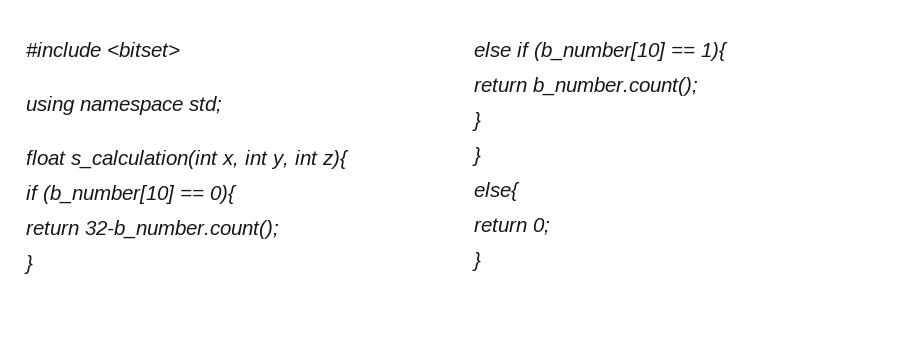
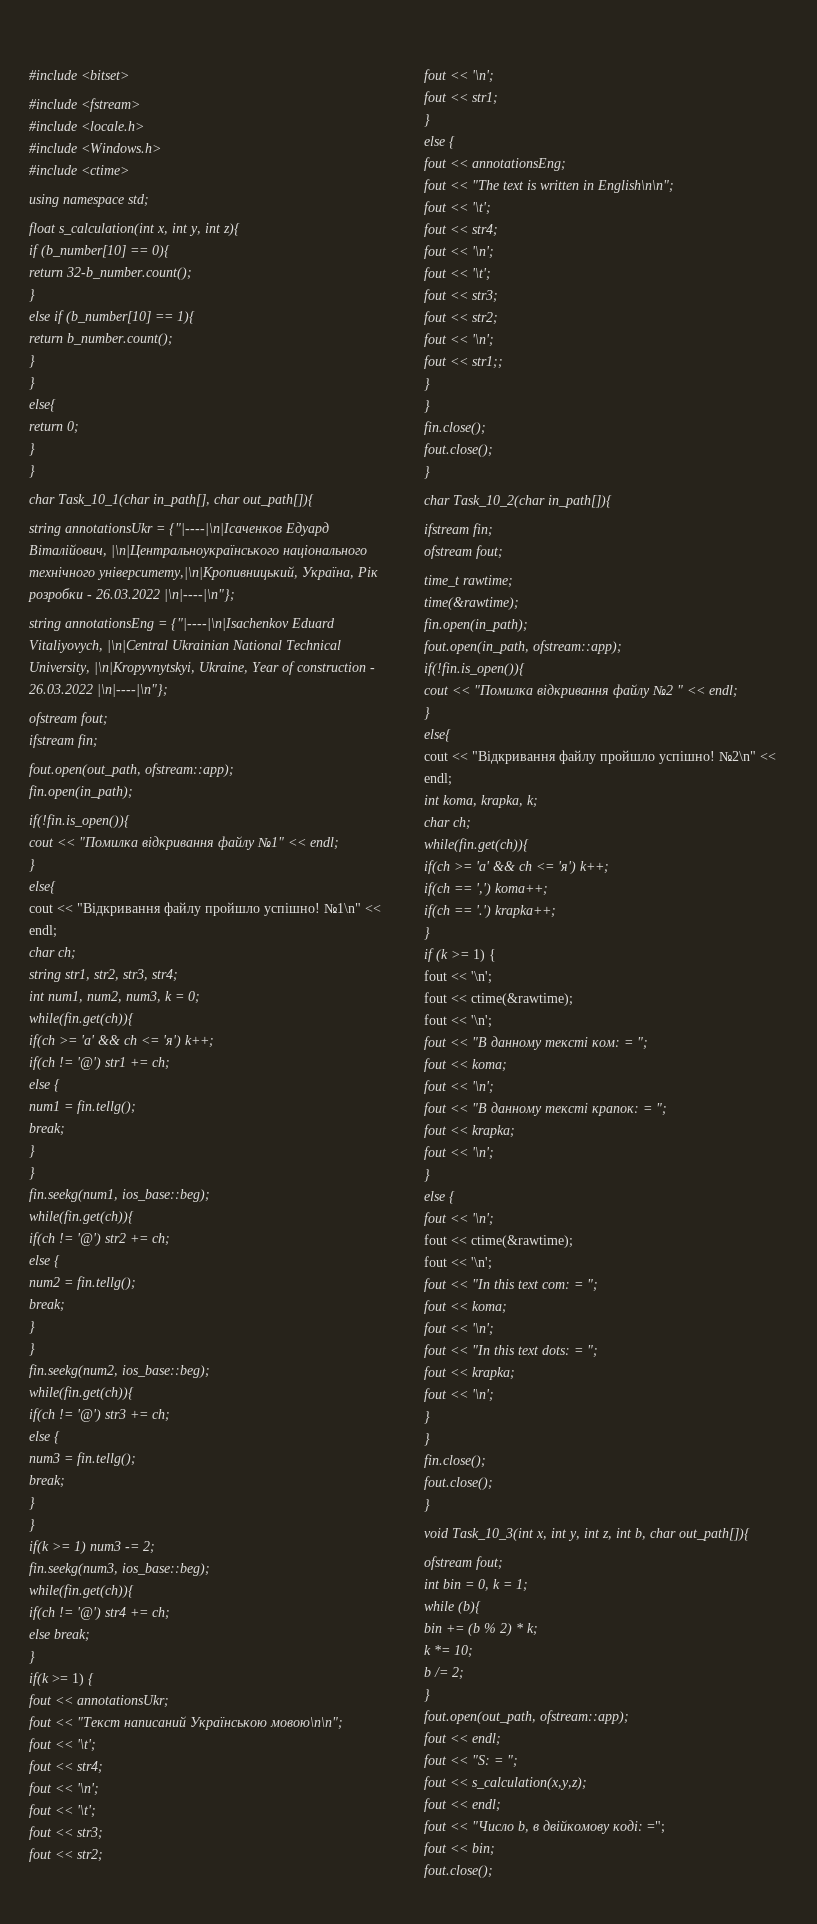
+ #include <fstream>
+ #include <locale.h>
+ #include <Windows.h>
+ #include <ctime>
  return 0;
  }
+ }
+ char Task_10_1(char in_path[], char out_path[]){
+ string annotationsUkr = {"|----|\n|Ісаченков Едуард Віталійович, |\n|Центральноукраїнського національного технічного університету,|\n|Кропивницький, Україна, Рік розробки - 26.03.2022 |\n|----|\n"};
+ string annotationsEng = {"|----|\n|Isachenkov Eduard Vitaliyovych, |\n|Central Ukrainian National Technical University, |\n|Kropyvnytskyi, Ukraine, Year of construction - 26.03.2022 |\n|----|\n"};
+ ofstream fout;
+ ifstream fin;
+ fout.open(out_path, ofstream::app);
+ fin.open(in_path);
+ if(!fin.is_open()){
+ cout << "Помилка вiдкривання файлу №1" << endl;
+ }
+ else{
+ cout << "Вiдкривання файлу пройшло успiшно! №1\n" << endl;
+ char ch;
+ string str1, str2, str3, str4;
+ int num1, num2, num3, k = 0;
+ while(fin.get(ch)){
+ if(ch >= 'а' && ch <= 'я') k++;
+ if(ch != '@') str1 += ch;
+ else {
+ num1 = fin.tellg();
+ break;
+ }
+ }
+ fin.seekg(num1, ios_base::beg);
+ while(fin.get(ch)){
+ if(ch != '@') str2 += ch;
+ else {
+ num2 = fin.tellg();
+ break;
+ }
+ }
+ fin.seekg(num2, ios_base::beg);
+ while(fin.get(ch)){
+ if(ch != '@') str3 += ch;
+ else {
+ num3 = fin.tellg();
+ break;
+ }
+ }
+ if(k >= 1) num3 -= 2;
+ fin.seekg(num3, ios_base::beg);
+ while(fin.get(ch)){
+ if(ch != '@') str4 += ch;
+ else break;
+ }
+ if(k >= 1) {
+ fout << annotationsUkr;
+ fout << "Текст написаний Українською мовою\n\n";
+ fout << '\t';
+ fout << str4;
+ fout << '\n';
+ fout << '\t';
+ fout << str3;
+ fout << str2;
+ fout << '\n';
+ fout << str1;
+ }
+ else {
+ fout << annotationsEng;
+ fout << "The text is written in English\n\n";
+ fout << '\t';
+ fout << str4;
+ fout << '\n';
+ fout << '\t';
+ fout << str3;
+ fout << str2;
+ fout << '\n';
+ fout << str1;;
+ }
+ }
+ fin.close();
+ fout.close();
+ }
+ char Task_10_2(char in_path[]){
+ ifstream fin;
+ ofstream fout;
+ time_t rawtime;
+ time(&rawtime);
+ fin.open(in_path);
+ fout.open(in_path, ofstream::app);
+ if(!fin.is_open()){
+ cout << "Помилка вiдкривання файлу №2 " << endl;
+ }
+ else{
+ cout << "Вiдкривання файлу пройшло успiшно! №2\n" << endl;
+ int koma, krapka, k;
+ char ch;
+ while(fin.get(ch)){
+ if(ch >= 'а' && ch <= 'я') k++;
+ if(ch == ',') koma++;
+ if(ch == '.') krapka++;
+ }
+ if (k >= 1) {
+ fout << '\n';
+ fout << ctime(&rawtime);
+ fout << '\n';
+ fout << "В данному тексті ком: = ";
+ fout << koma;
+ fout << '\n';
+ fout << "В данному тексті крапок: = ";
+ fout << krapka;
+ fout << '\n';
+ }
+ else {
+ fout << '\n';
+ fout << ctime(&rawtime);
+ fout << '\n';
+ fout << "In this text com: = ";
+ fout << koma;
+ fout << '\n';
+ fout << "In this text dots: = ";
+ fout << krapka;
+ fout << '\n';
+ }
+ }
+ fin.close();
+ fout.close();
+ }
+ void Task_10_3(int x, int y, int z, int b, char out_path[]){
+ ofstream fout;
+ int bin = 0, k = 1;
+ while (b){
+ bin += (b % 2) * k;
+ k *= 10;
+ b /= 2;
+ }
+ fout.open(out_path, ofstream::app);
+ fout << endl;
+ fout << "S: = ";
+ fout << s_calculation(x,y,z);
+ fout << endl;
+ fout << "Число b, в двійкомову коді: =";
+ fout << bin;
+ fout.close();

